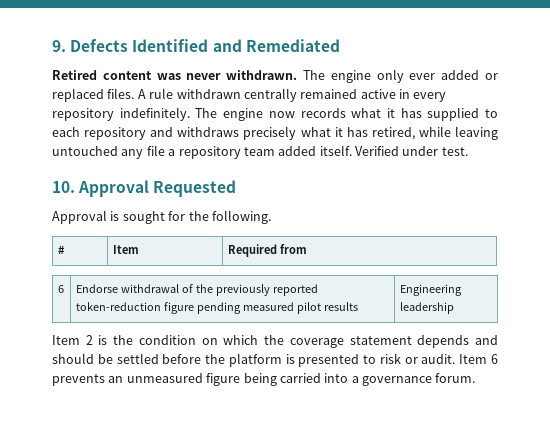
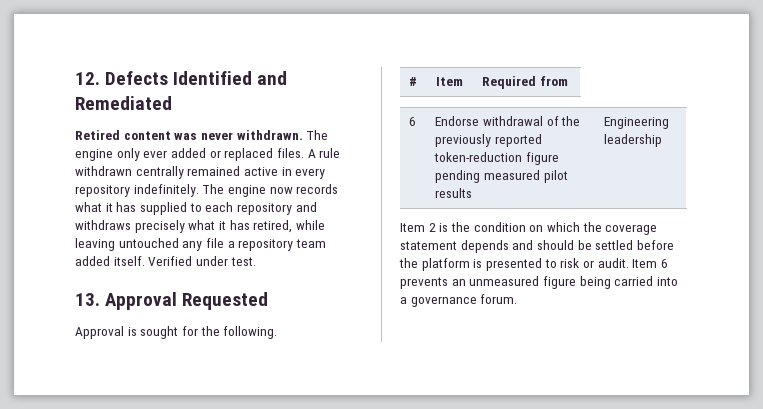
- 9. Defects Identified and Remediated
+ 12. Defects Identified and Remediated
- 10. Approval Requested
+ 13. Approval Requested

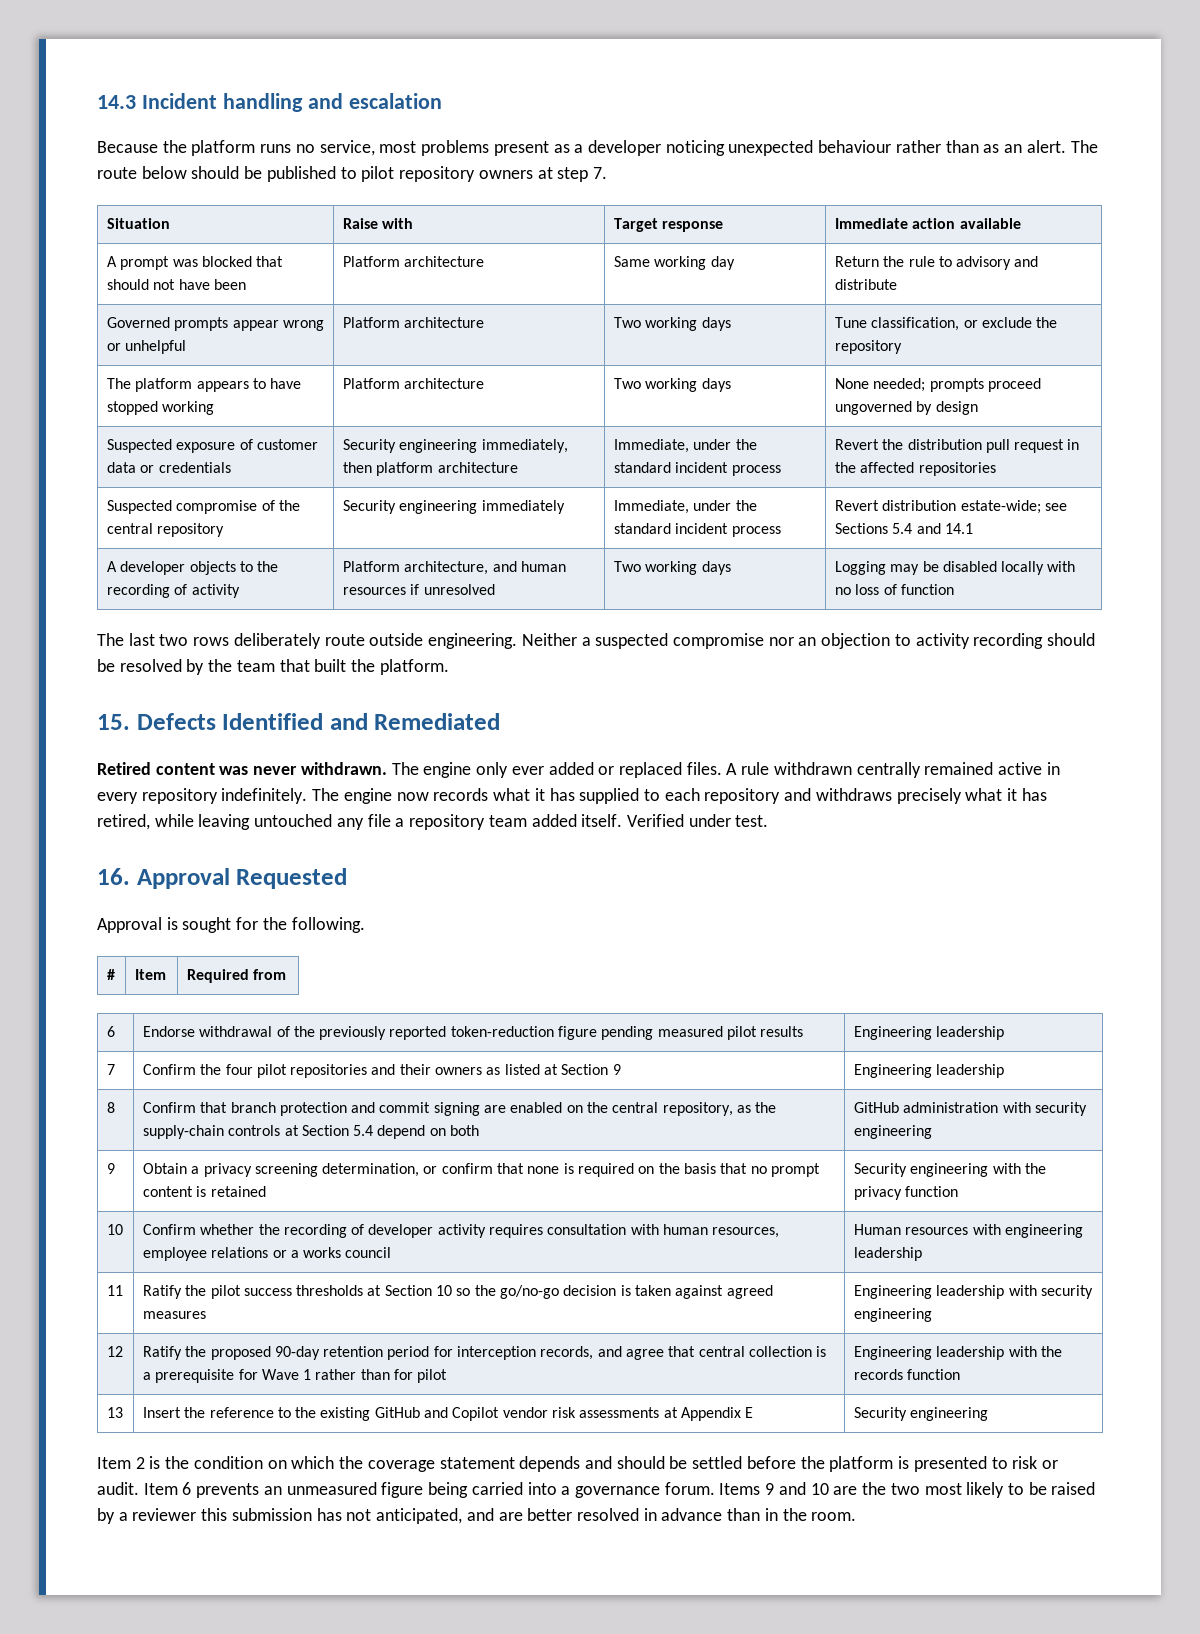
- 12. Defects Identified and Remediated
+ 14.3 Incident handling and escalation
+ Because the platform runs no service, most problems present as a developer noticing unexpected behaviour rather than as an alert. The route below should be published to pilot repository owners at step 7.
+ Situation | Raise with | Target response | Immediate action available
+ A prompt was blocked that should not have been | Platform architecture | Same working day | Return the rule to advisory and distribute
+ Governed prompts appear wrong or unhelpful | Platform architecture | Two working days | Tune classification, or exclude the repository
+ The platform appears to have stopped working | Platform architecture | Two working days | None needed; prompts proceed ungoverned by design
+ Suspected exposure of customer data or credentials | Security engineering immediately, then platform architecture | Immediate, under the standard incident process | Revert the distribution pull request in the affected repositories
+ Suspected compromise of the central repository | Security engineering immediately | Immediate, under the standard incident process | Revert distribution estate-wide; see Sections 5.4 and 14.1
+ A developer objects to the recording of activity | Platform architecture, and human resources if unresolved | Two working days | Logging may be disabled locally with no loss of function
+ The last two rows deliberately route outside engineering. Neither a suspected compromise nor an objection to activity recording should be resolved by the team that built the platform.
+ 15. Defects Identified and Remediated
- 13. Approval Requested
+ 16. Approval Requested
+ 7 | Confirm the four pilot repositories and their owners as listed at Section 9 | Engineering leadership
+ 8 | Confirm that branch protection and commit signing are enabled on the central repository, as the supply-chain controls at Section 5.4 depend on both | GitHub administration with security engineering
+ 9 | Obtain a privacy screening determination, or confirm that none is required on the basis that no prompt content is retained | Security engineering with the privacy function
+ 10 | Confirm whether the recording of developer activity requires consultation with human resources, employee relations or a works council | Human resources with engineering leadership
+ 11 | Ratify the pilot success thresholds at Section 10 so the go/no-go decision is taken against agreed measures | Engineering leadership with security engineering
+ 12 | Ratify the proposed 90-day retention period for interception records, and agree that central collection is a prerequisite for Wave 1 rather than for pilot | Engineering leadership with the records function
+ 13 | Insert the reference to the existing GitHub and Copilot vendor risk assessments at Appendix E | Security engineering
+ Items 9 and 10 are the two most likely to be raised by a reviewer this submission has not anticipated, and are better resolved in advance than in the room.

